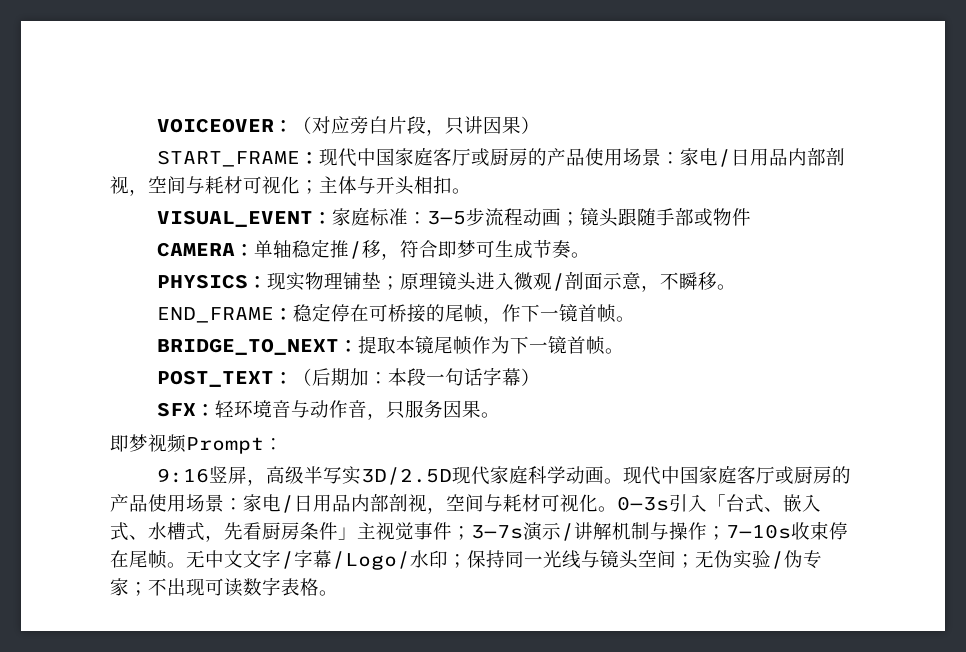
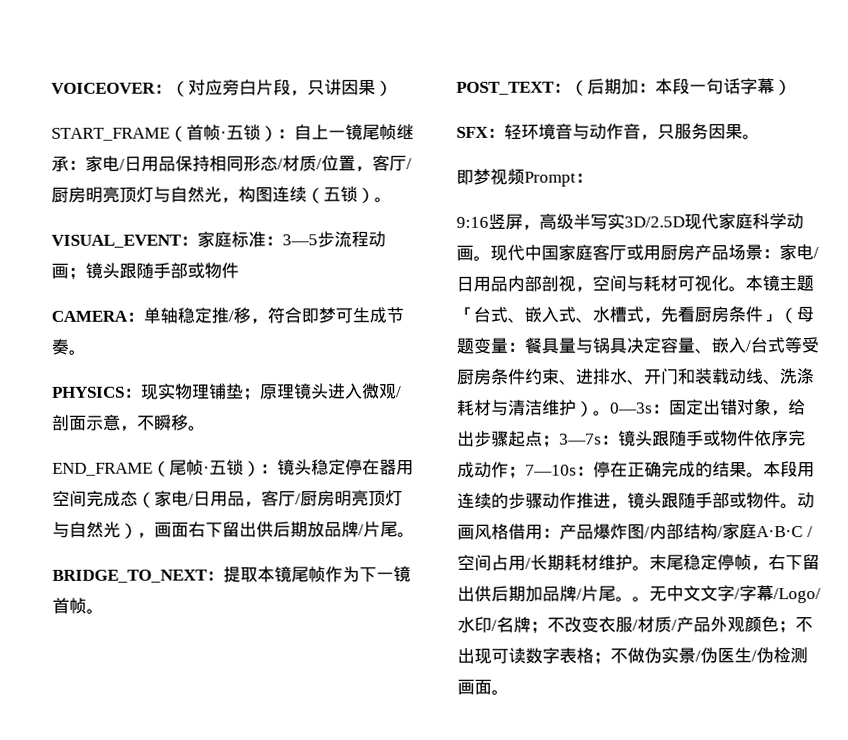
- START_FRAME：现代中国家庭客厅或厨房的产品使用场景：家电/日用品内部剖视，空间与耗材可视化；主体与开头相扣。
+ START_FRAME（首帧·五锁）：自上一镜尾帧继承：家电/日用品保持相同形态/材质/位置，客厅/厨房明亮顶灯与自然光，构图连续（五锁）。
- END_FRAME：稳定停在可桥接的尾帧，作下一镜首帧。
+ END_FRAME（尾帧·五锁）：镜头稳定停在器用空间完成态（家电/日用品，客厅/厨房明亮顶灯与自然光），画面右下留出供后期放品牌/片尾。
- 现代中国家庭客厅或厨房的产品使用场景：家电/日用品内部剖视，空间与耗材可视化。
+ 现代中国家庭客厅或用厨房产品场景：家电/日用品内部剖视，空间与耗材可视化。
- 0—3s引入「台式、嵌入式、水槽式，先看厨房条件」主视觉事件；3—7s演示/讲解机制与操作；7—10s收束停在尾帧。
+ 本镜主题「台式、嵌入式、水槽式，先看厨房条件」（母题变量：餐具量与锅具决定容量、嵌入/台式等受厨房条件约束、进排水、开门和装载动线、洗涤耗材与清洁维护）。0—3s：固定出错对象，给出步骤起点；3—7s：镜头跟随手或物件依序完成动作；7—10s：停在正确完成的结果。本段用连续的步骤动作推进，镜头跟随手部或物件。动画风格借用：产品爆炸图/内部结构/家庭A·B·C /空间占用/长期耗材维护。末尾稳定停帧，右下留出供后期加品牌/片尾。。
- 无中文文字/字幕/Logo/水印；保持同一光线与镜头空间；无伪实验/伪专家；不出现可读数字表格。
+ 无中文文字/字幕/Logo/水印/名牌；不改变衣服/材质/产品外观颜色；不出现可读数字表格；不做伪实景/伪医生/伪检测画面。

